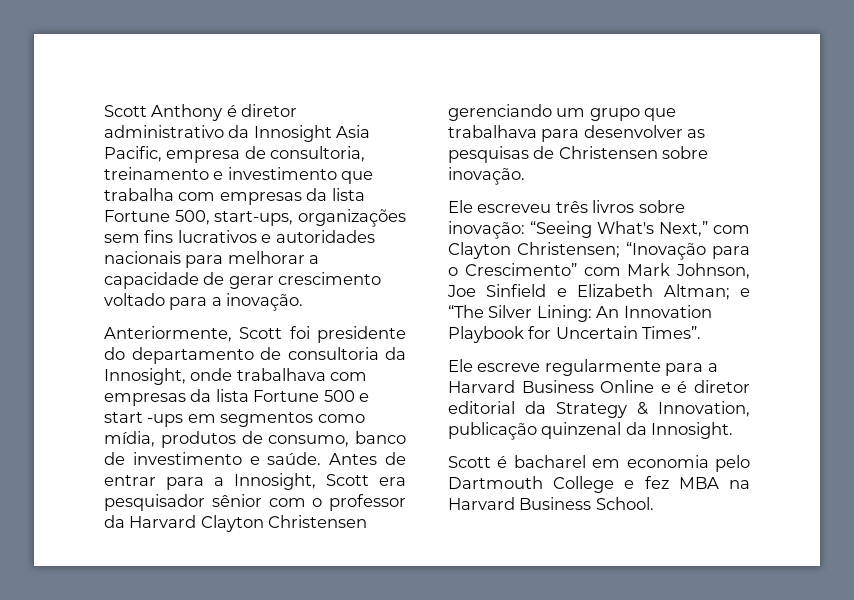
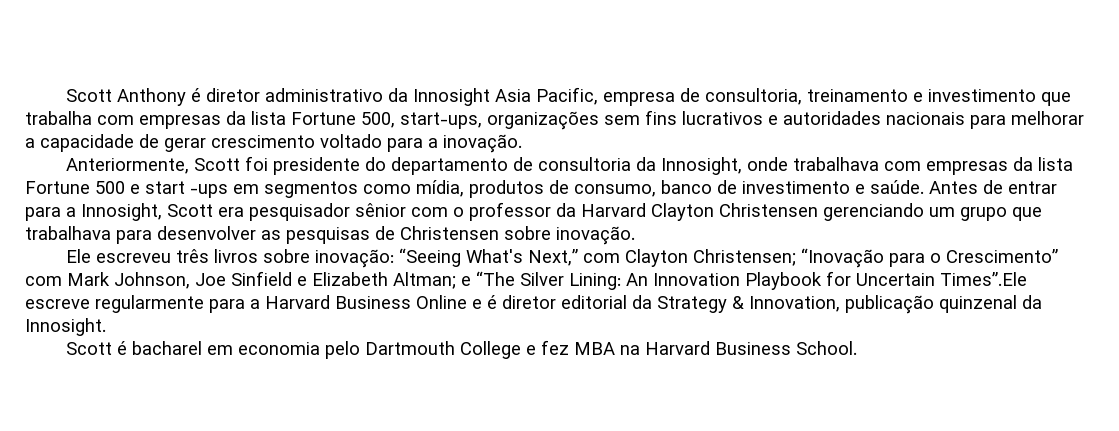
- Ele escreveu três livros sobre inovação: “Seeing What's Next,” com Clayton Christensen; “Inovação para o Crescimento” com Mark Johnson, Joe Sinfield e Elizabeth Altman; e “The Silver Lining: An Innovation Playbook for Uncertain Times”.
- Ele escreve regularmente para a Harvard Business Online e é diretor editorial da Strategy & Innovation, publicação quinzenal da Innosight.
+ Ele escreveu três livros sobre inovação: “Seeing What's Next,” com Clayton Christensen; “Inovação para o Crescimento” com Mark Johnson, Joe Sinfield e Elizabeth Altman; e “The Silver Lining: An Innovation Playbook for Uncertain Times”.Ele escreve regularmente para a Harvard Business Online e é diretor editorial da Strategy & Innovation, publicação quinzenal da Innosight.

